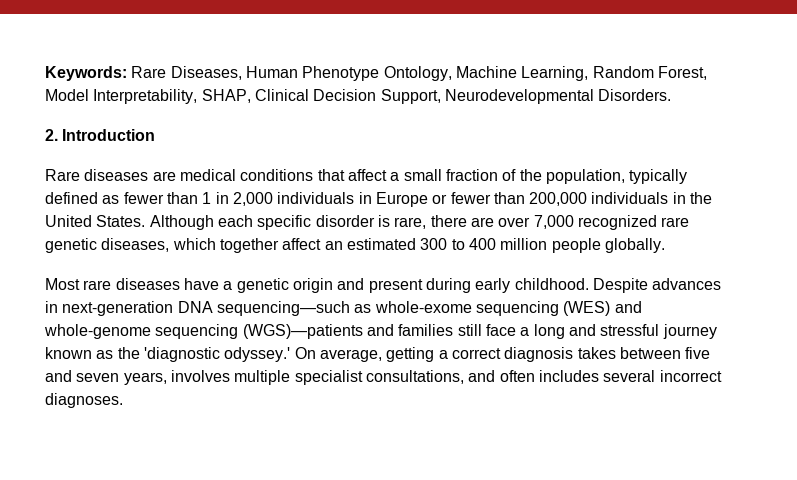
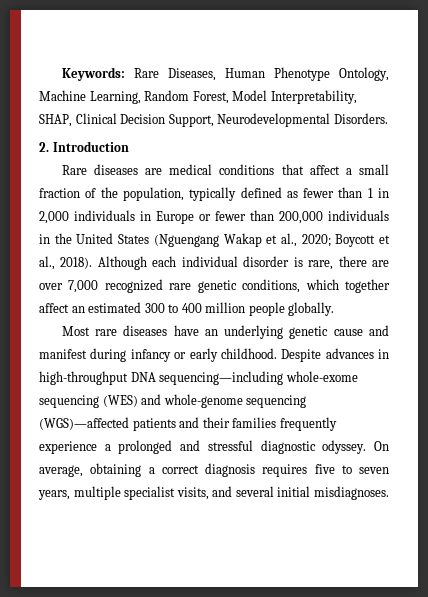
- Rare diseases are medical conditions that affect a small fraction of the population, typically defined as fewer than 1 in 2,000 individuals in Europe or fewer than 200,000 individuals in the United States.
+ Rare diseases are medical conditions that affect a small fraction of the population, typically defined as fewer than 1 in 2,000 individuals in Europe or fewer than 200,000 individuals in the United States (Nguengang Wakap et al., 2020; Boycott et al., 2018).
- Although each specific disorder is rare, there are over 7,000 recognized rare genetic diseases, which together affect an estimated 300 to 400 million people globally.
+ Although each individual disorder is rare, there are over 7,000 recognized rare genetic conditions, which together affect an estimated 300 to 400 million people globally.
- Most rare diseases have a genetic origin and present during early childhood.
+ Most rare diseases have an underlying genetic cause and manifest during infancy or early childhood.
- Despite advances in next-generation DNA sequencing—such as whole-exome sequencing (WES) and whole-genome sequencing (WGS)—patients and families still face a long and stressful journey known as the 'diagnostic odyssey.'
+ Despite advances in high-throughput DNA sequencing—including whole-exome sequencing (WES) and whole-genome sequencing (WGS)—affected patients and their families frequently experience a prolonged and stressful diagnostic odyssey.
- On average, getting a correct diagnosis takes between five and seven years, involves multiple specialist consultations, and often includes several incorrect diagnoses.
+ On average, obtaining a correct diagnosis requires five to seven years, multiple specialist visits, and several initial misdiagnoses.

